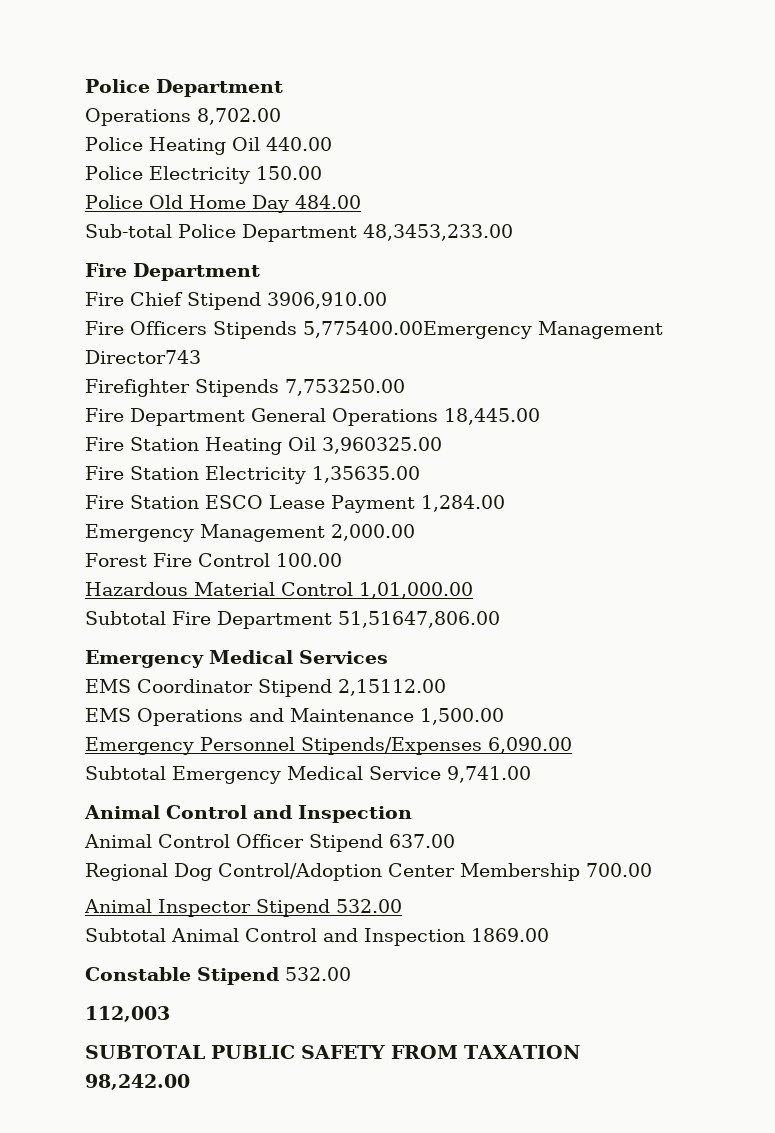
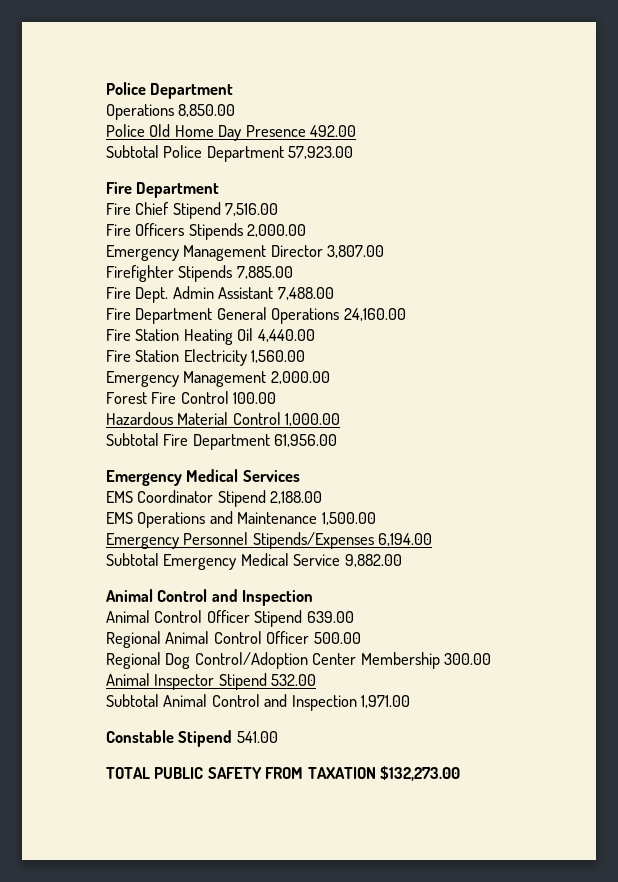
- Operations 8,702.00
- Police Heating Oil 440.00
- Police Electricity 150.00
+ Operations 8,850.00
- Police Old Home Day 484.00
- Sub-total Police Department 48,3453,233.00
+ Police Old Home Day Presence 492.00
+ Subtotal Police Department 57,923.00
- Fire Chief Stipend 3906,910.00
+ Fire Chief Stipend 7,516.00
- Fire Officers Stipends 5,775400.00Emergency Management Director743
- Firefighter Stipends 7,753250.00
+ Fire Officers Stipends 2,000.00
+ Emergency Management Director 3,807.00
+ Firefighter Stipends 7,885.00
+ Fire Dept. Admin Assistant 7,488.00
- Fire Department General Operations 18,445.00
+ Fire Department General Operations 24,160.00
- Fire Station Heating Oil 3,960325.00
+ Fire Station Heating Oil 4,440.00
- Fire Station Electricity 1,35635.00
- Fire Station ESCO Lease Payment 1,284.00
+ Fire Station Electricity 1,560.00
- Hazardous Material Control 1,01,000.00
+ Hazardous Material Control 1,000.00
- Subtotal Fire Department 51,51647,806.00
+ Subtotal Fire Department 61,956.00
- EMS Coordinator Stipend 2,15112.00
+ EMS Coordinator Stipend 2,188.00
- Emergency Personnel Stipends/Expenses 6,090.00
+ Emergency Personnel Stipends/Expenses 6,194.00
- Subtotal Emergency Medical Service 9,741.00
+ Subtotal Emergency Medical Service 9,882.00
- Animal Control Officer Stipend 637.00
+ Animal Control Officer Stipend 639.00
+ Regional Animal Control Officer 500.00
- Regional Dog Control/Adoption Center Membership 700.00
+ Regional Dog Control/Adoption Center Membership 300.00
- Subtotal Animal Control and Inspection 1869.00
+ Subtotal Animal Control and Inspection 1,971.00
- Constable Stipend 532.00
- 112,003
- SUBTOTAL PUBLIC SAFETY FROM TAXATION 98,242.00
+ Constable Stipend 541.00
+ TOTAL PUBLIC SAFETY FROM TAXATION $132,273.00

